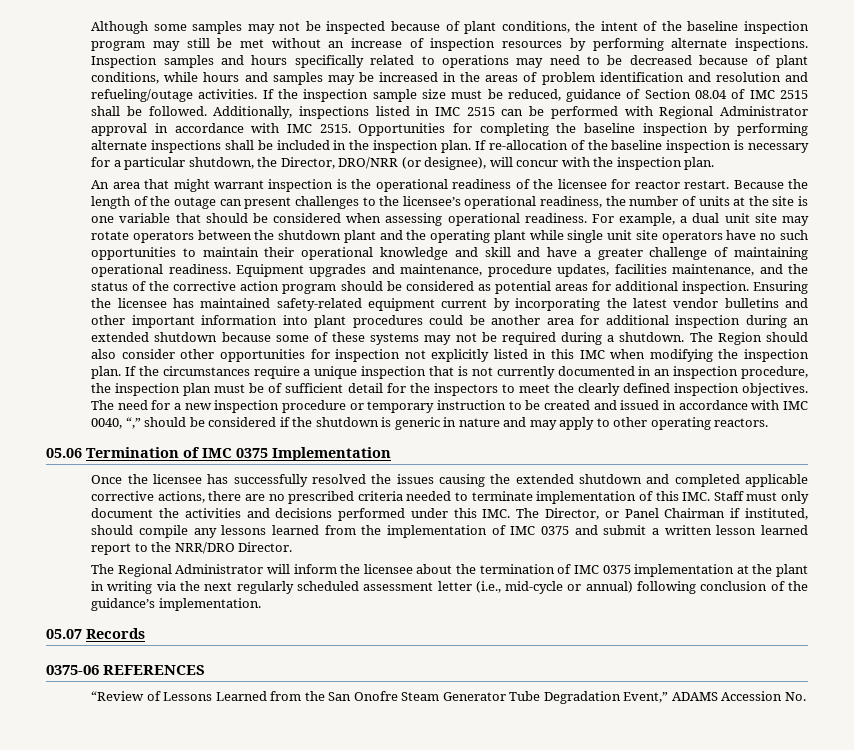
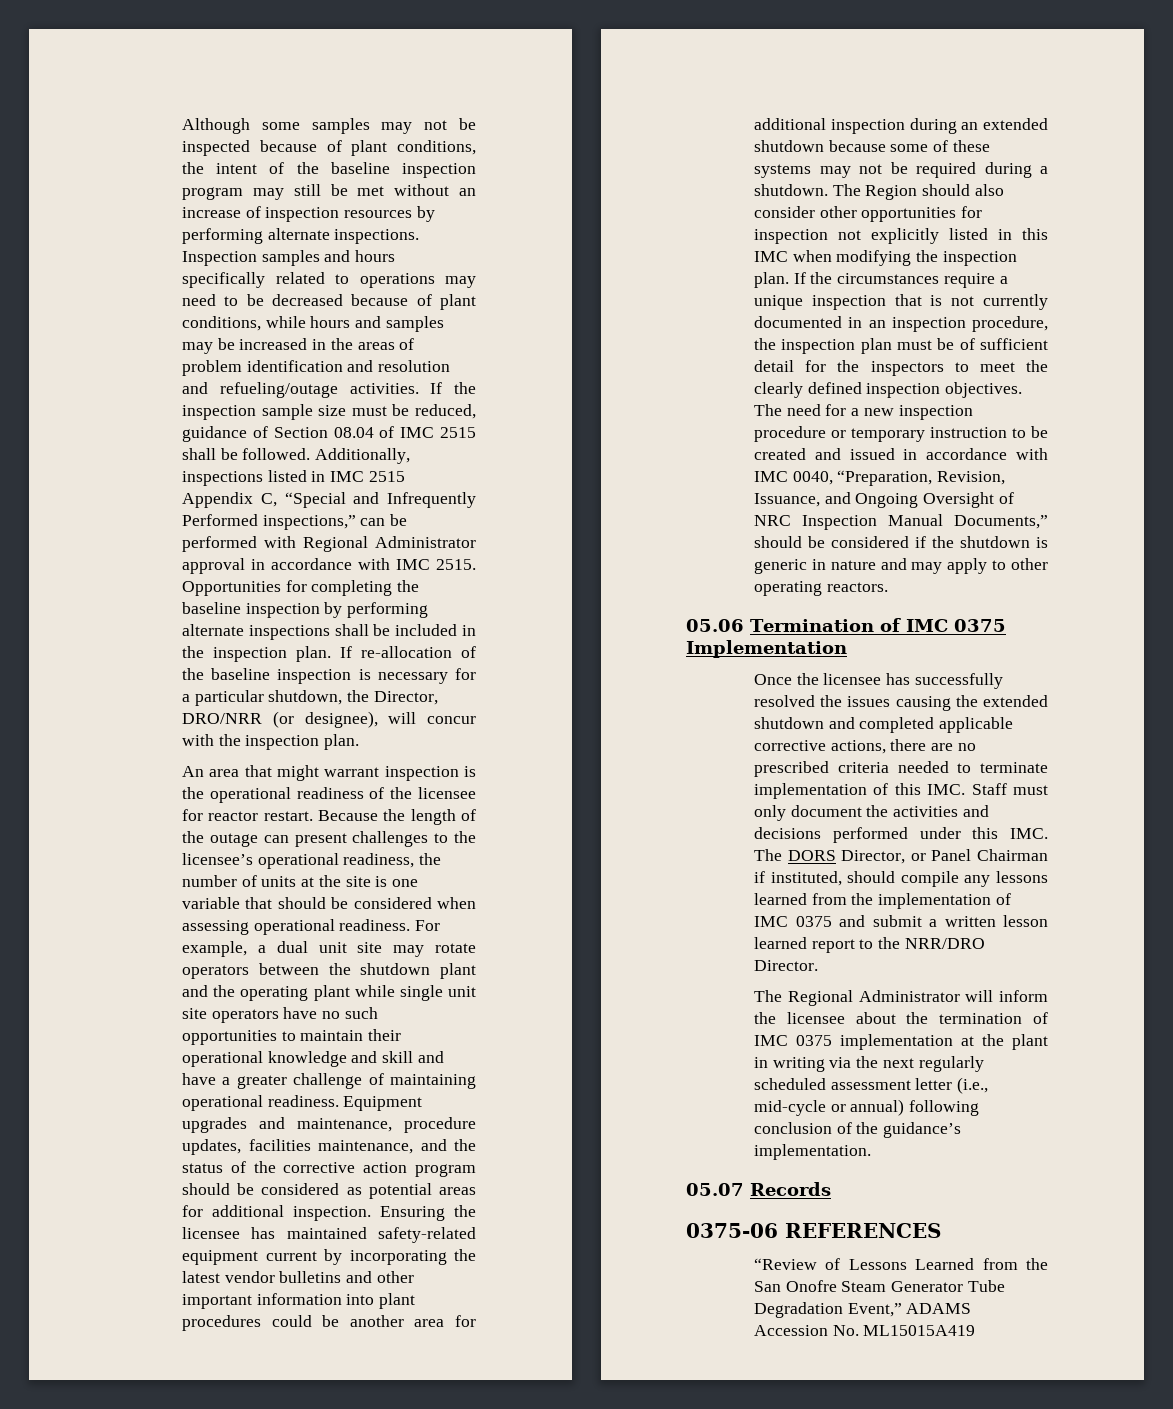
- Additionally, inspections listed in IMC 2515 can be performed with Regional Administrator approval in accordance with IMC 2515.
+ Additionally, inspections listed in IMC 2515 Appendix C, “Special and Infrequently Performed inspections,” can be performed with Regional Administrator approval in accordance with IMC 2515.
- The need for a new inspection procedure or temporary instruction to be created and issued in accordance with IMC 0040, “,” should be considered if the shutdown is generic in nature and may apply to other operating reactors.
+ The need for a new inspection procedure or temporary instruction to be created and issued in accordance with IMC 0040, “Preparation, Revision, Issuance, and Ongoing Oversight of NRC Inspection Manual Documents,” should be considered if the shutdown is generic in nature and may apply to other operating reactors.
- Once the licensee has successfully resolved the issues causing the extended shutdown and completed applicable corrective actions, there are no prescribed criteria needed to terminate implementation of this IMC. Staff must only document the activities and decisions performed under this IMC. The Director, or Panel Chairman if instituted, should compile any lessons learned from the implementation of IMC 0375 and submit a written lesson learned report to the NRR/DRO Director.
+ Once the licensee has successfully resolved the issues causing the extended shutdown and completed applicable corrective actions, there are no prescribed criteria needed to terminate implementation of this IMC. Staff must only document the activities and decisions performed under this IMC. The DORS Director, or Panel Chairman if instituted, should compile any lessons learned from the implementation of IMC 0375 and submit a written lesson learned report to the NRR/DRO Director.
- “Review of Lessons Learned from the San Onofre Steam Generator Tube Degradation Event,” ADAMS Accession No.
+ “Review of Lessons Learned from the San Onofre Steam Generator Tube Degradation Event,” ADAMS Accession No. ML15015A419

